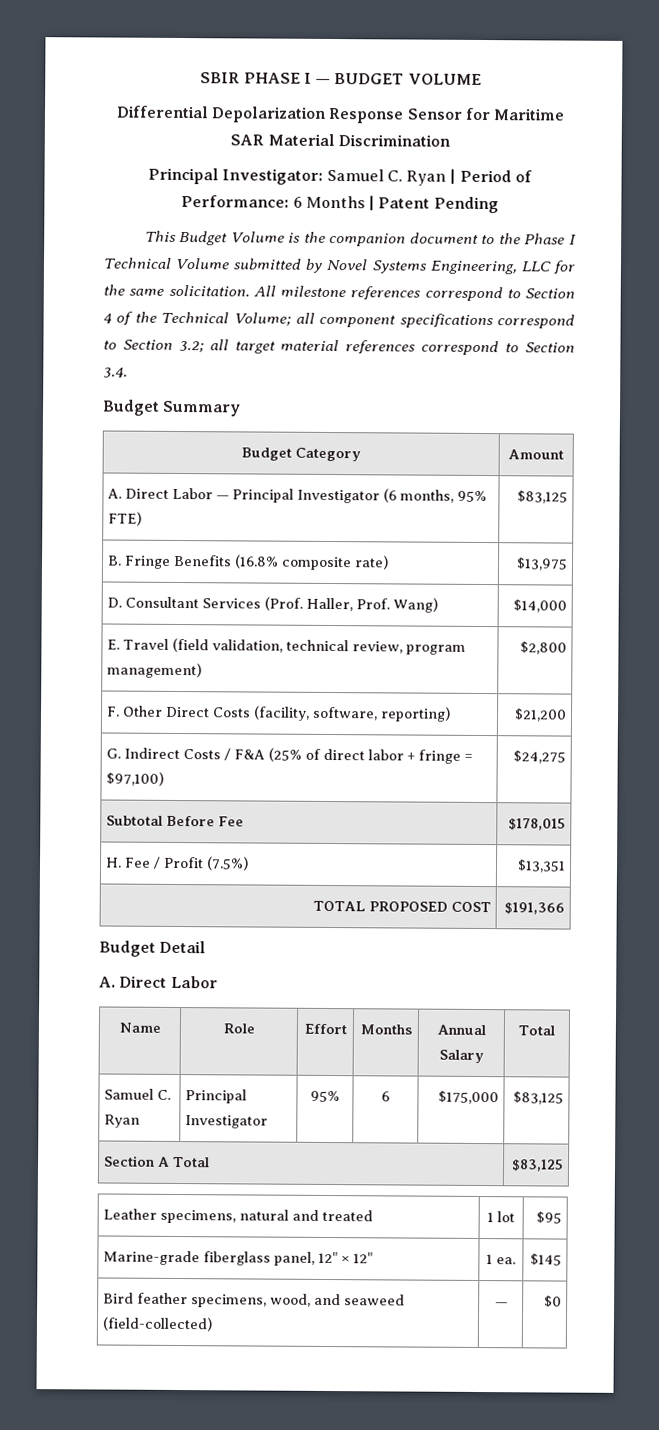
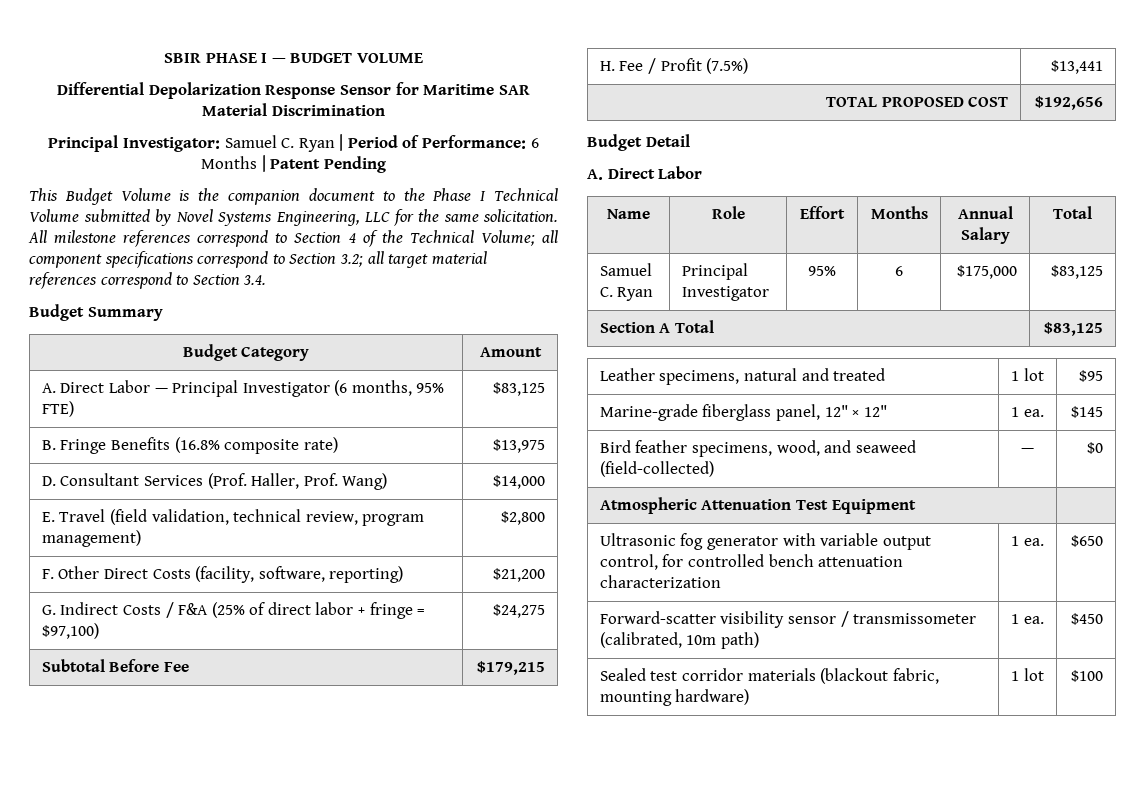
- Subtotal Before Fee | $178,015
+ Subtotal Before Fee | $179,215
- H. Fee / Profit (7.5%) | $13,351
+ H. Fee / Profit (7.5%) | $13,441
- TOTAL PROPOSED COST | $191,366
+ TOTAL PROPOSED COST | $192,656
+ Atmospheric Attenuation Test Equipment |
+ Ultrasonic fog generator with variable output control, for controlled bench attenuation characterization | 1 ea. | $650
+ Forward-scatter visibility sensor / transmissometer (calibrated, 10m path) | 1 ea. | $450
+ Sealed test corridor materials (blackout fabric, mounting hardware) | 1 lot | $100

